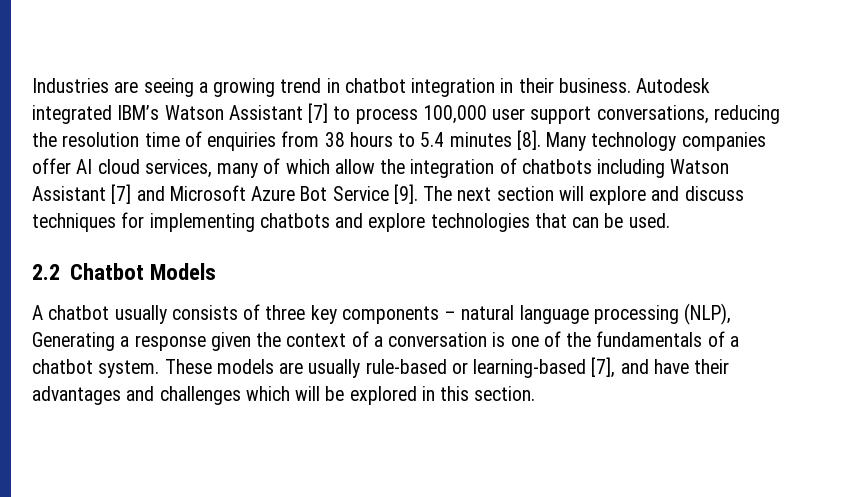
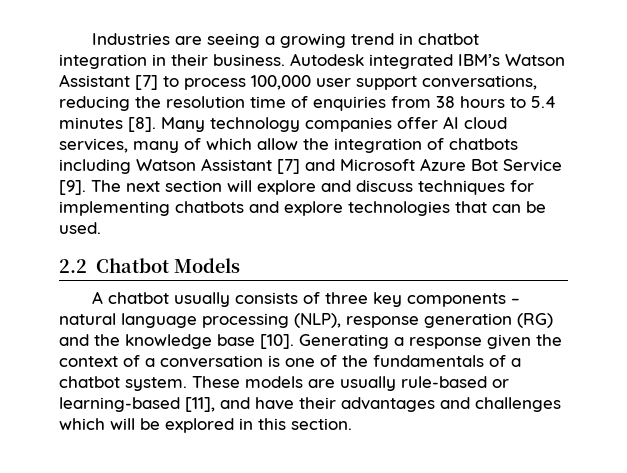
- A chatbot usually consists of three key components – natural language processing (NLP), Generating a response given the context of a conversation is one of the fundamentals of a chatbot system.
+ A chatbot usually consists of three key components – natural language processing (NLP), response generation (RG) and the knowledge base [10]. Generating a response given the context of a conversation is one of the fundamentals of a chatbot system.
- These models are usually rule-based or learning-based [7], and have their advantages and challenges which will be explored in this section.
+ These models are usually rule-based or learning-based [11], and have their advantages and challenges which will be explored in this section.

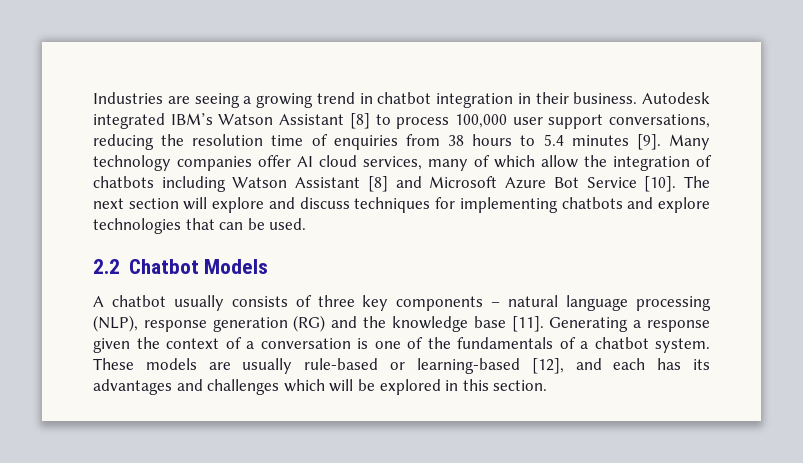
- Autodesk integrated IBM’s Watson Assistant [7] to process 100,000 user support conversations, reducing the resolution time of enquiries from 38 hours to 5.4 minutes [8].
+ Autodesk integrated IBM’s Watson Assistant [8] to process 100,000 user support conversations, reducing the resolution time of enquiries from 38 hours to 5.4 minutes [9].
- Many technology companies offer AI cloud services, many of which allow the integration of chatbots including Watson Assistant [7] and Microsoft Azure Bot Service [9].
+ Many technology companies offer AI cloud services, many of which allow the integration of chatbots including Watson Assistant [8] and Microsoft Azure Bot Service [10].
- A chatbot usually consists of three key components – natural language processing (NLP), response generation (RG) and the knowledge base [10].
+ A chatbot usually consists of three key components – natural language processing (NLP), response generation (RG) and the knowledge base [11].
- These models are usually rule-based or learning-based [11], and have their advantages and challenges which will be explored in this section.
+ These models are usually rule-based or learning-based [12], and each has its advantages and challenges which will be explored in this section.

